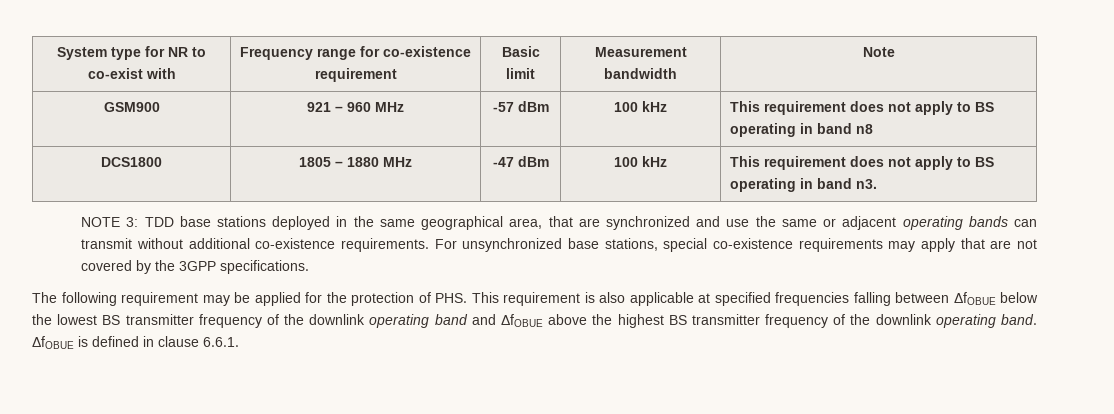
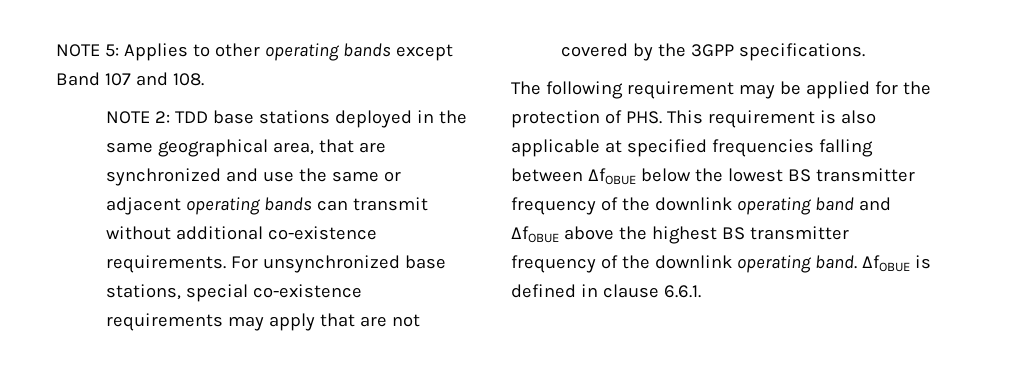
- System type for NR to co-exist with | Frequency range for co-existence requirement | Basic limit | Measurement bandwidth | Note
- GSM900 | 921 – 960 MHz | -57 dBm | 100 kHz | This requirement does not apply to BS operating in band n8
- DCS1800 | 1805 – 1880 MHz | -47 dBm | 100 kHz | This requirement does not apply to BS operating in band n3.
- NOTE 3: TDD base stations deployed in the same geographical area, that are synchronized and use the same or adjacent operating bands can transmit without additional co-existence requirements.
+ NOTE 5: Applies to other operating bands except Band 107 and 108.
+ NOTE 2: TDD base stations deployed in the same geographical area, that are synchronized and use the same or adjacent operating bands can transmit without additional co-existence requirements.

